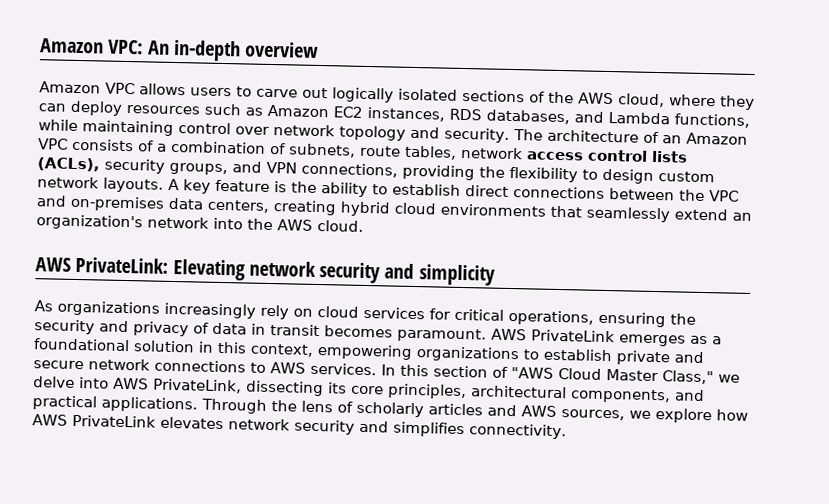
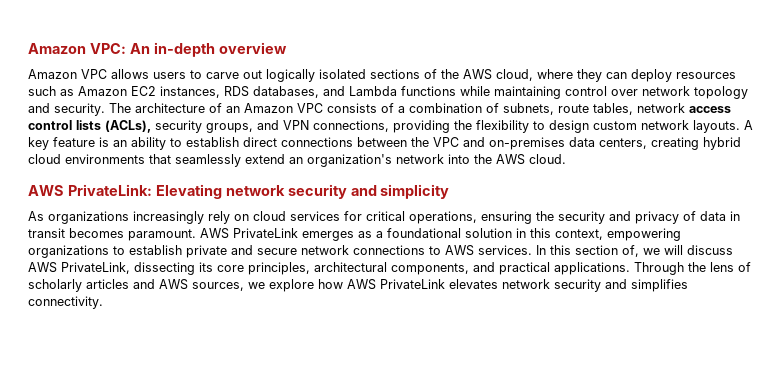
- Amazon VPC allows users to carve out logically isolated sections of the AWS cloud, where they can deploy resources such as Amazon EC2 instances, RDS databases, and Lambda functions, while maintaining control over network topology and security.
+ Amazon VPC allows users to carve out logically isolated sections of the AWS cloud, where they can deploy resources such as Amazon EC2 instances, RDS databases, and Lambda functions while maintaining control over network topology and security.
- A key feature is the ability to establish direct connections between the VPC and on-premises data centers, creating hybrid cloud environments that seamlessly extend an organization's network into the AWS cloud.
+ A key feature is an ability to establish direct connections between the VPC and on-premises data centers, creating hybrid cloud environments that seamlessly extend an organization's network into the AWS cloud.
- In this section of "AWS Cloud Master Class," we delve into AWS PrivateLink, dissecting its core principles, architectural components, and practical applications.
+ In this section of, we will discuss AWS PrivateLink, dissecting its core principles, architectural components, and practical applications.

